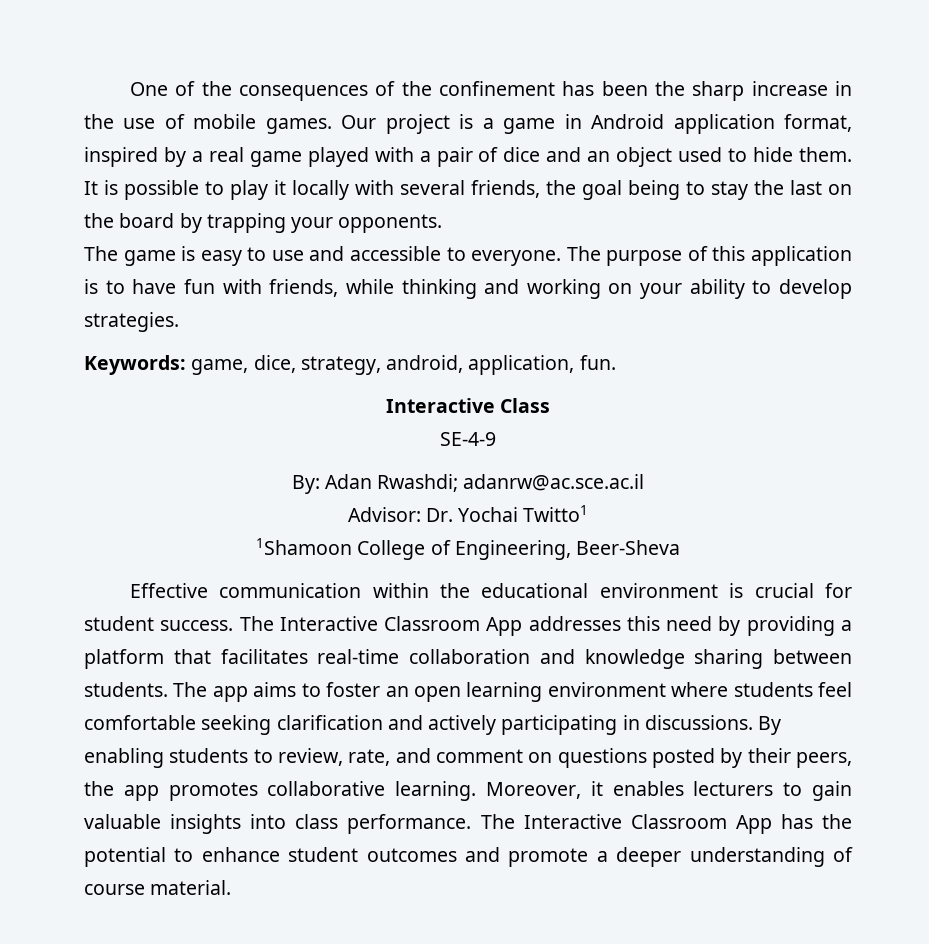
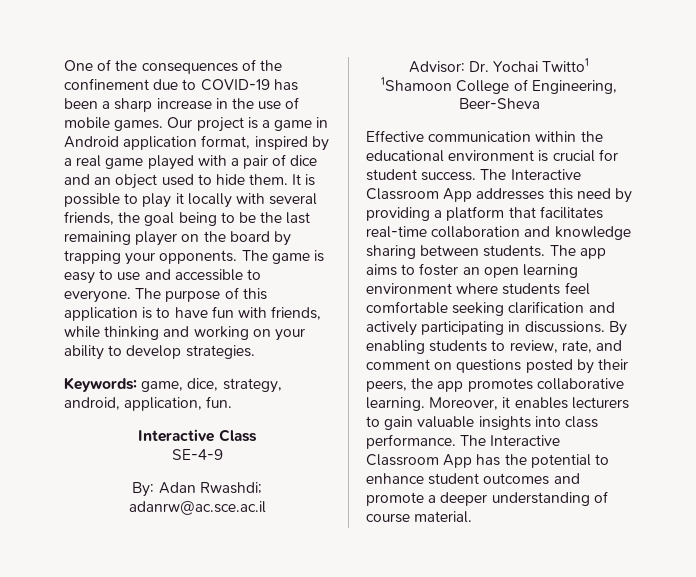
- One of the consequences of the confinement has been the sharp increase in the use of mobile games.
+ One of the consequences of the confinement due to COVID-19 has been a sharp increase in the use of mobile games.
- It is possible to play it locally with several friends, the goal being to stay the last on the board by trapping your opponents.
- The game is easy to use and accessible to everyone.
+ It is possible to play it locally with several friends, the goal being to be the last remaining player on the board by trapping your opponents. The game is easy to use and accessible to everyone.

